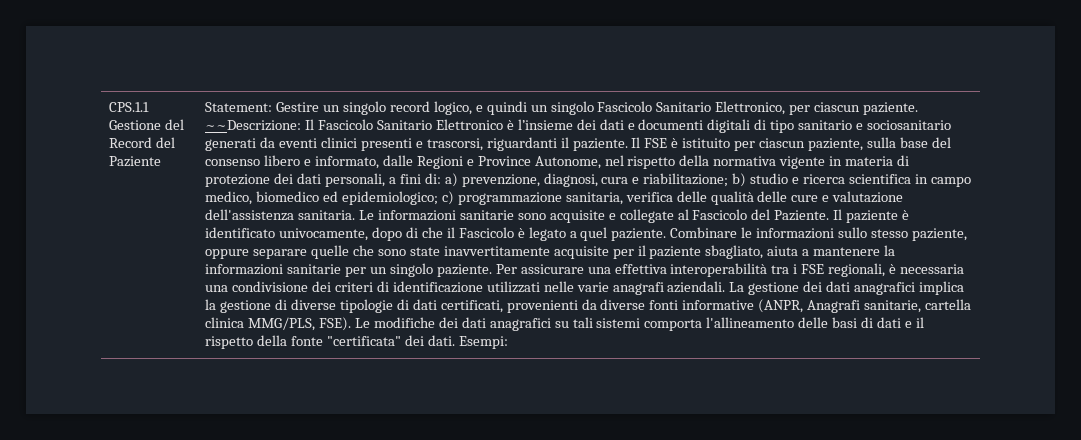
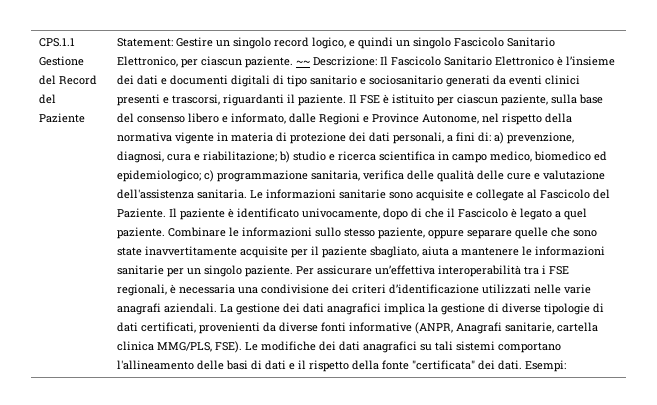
- ~~Descrizione: Il Fascicolo Sanitario Elettronico è l’insieme dei dati e documenti digitali di tipo sanitario e sociosanitario generati da eventi clinici presenti e trascorsi, riguardanti il paziente.
+ ~~ Descrizione: Il Fascicolo Sanitario Elettronico è l’insieme dei dati e documenti digitali di tipo sanitario e sociosanitario generati da eventi clinici presenti e trascorsi, riguardanti il paziente.
- Combinare le informazioni sullo stesso paziente, oppure separare quelle che sono state inavvertitamente acquisite per il paziente sbagliato, aiuta a mantenere la informazioni sanitarie per un singolo paziente.
+ Combinare le informazioni sullo stesso paziente, oppure separare quelle che sono state inavvertitamente acquisite per il paziente sbagliato, aiuta a mantenere le informazioni sanitarie per un singolo paziente.
- Per assicurare una effettiva interoperabilità tra i FSE regionali, è necessaria una condivisione dei criteri di identificazione utilizzati nelle varie anagrafi aziendali.
+ Per assicurare un’effettiva interoperabilità tra i FSE regionali, è necessaria una condivisione dei criteri d’identificazione utilizzati nelle varie anagrafi aziendali.
- Le modifiche dei dati anagrafici su tali sistemi comporta l'allineamento delle basi di dati e il rispetto della fonte "certificata" dei dati.
+ Le modifiche dei dati anagrafici su tali sistemi comportano l'allineamento delle basi di dati e il rispetto della fonte "certificata" dei dati.

